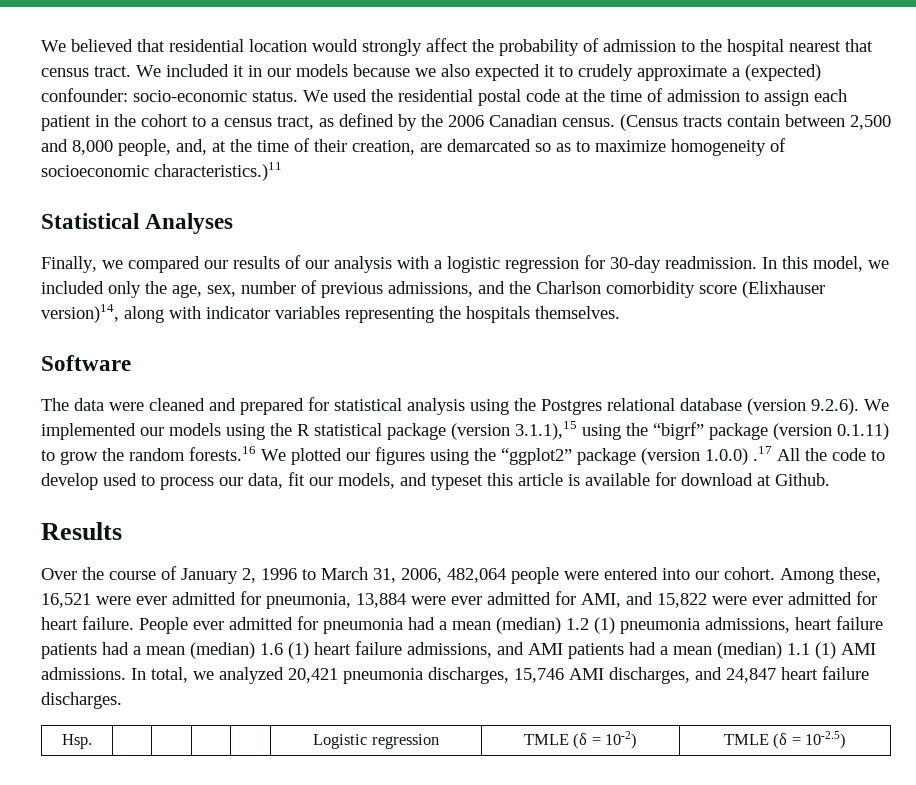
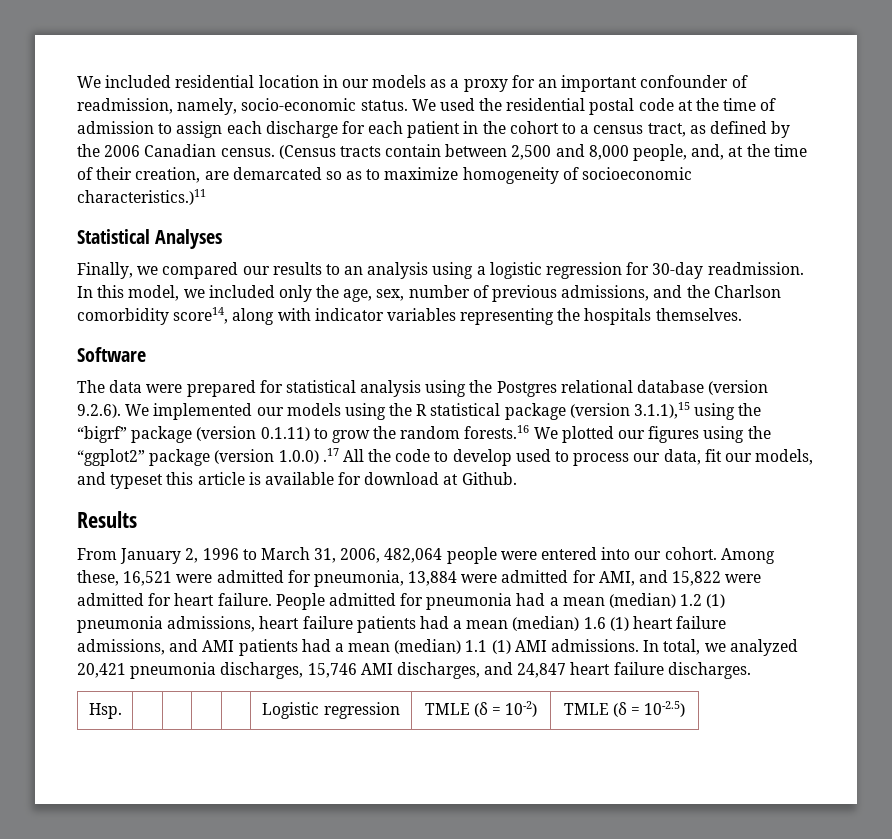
- We believed that residential location would strongly affect the probability of admission to the hospital nearest that census tract. We included it in our models because we also expected it to crudely approximate a (expected) confounder: socio-economic status.
+ We included residential location in our models as a proxy for an important confounder of readmission, namely, socio-economic status.
- We used the residential postal code at the time of admission to assign each patient in the cohort to a census tract, as defined by the 2006 Canadian census.
+ We used the residential postal code at the time of admission to assign each discharge for each patient in the cohort to a census tract, as defined by the 2006 Canadian census.
- Finally, we compared our results of our analysis with a logistic regression for 30-day readmission.
+ Finally, we compared our results to an analysis using a logistic regression for 30-day readmission.
- In this model, we included only the age, sex, number of previous admissions, and the Charlson comorbidity score (Elixhauser version)14, along with indicator variables representing the hospitals themselves.
+ In this model, we included only the age, sex, number of previous admissions, and the Charlson comorbidity score14, along with indicator variables representing the hospitals themselves.
- The data were cleaned and prepared for statistical analysis using the Postgres relational database (version 9.2.6). We implemented our models using the R statistical package (version 3.1.1),15 using the “bigrf” package (version 0.1.11) to grow the random forests.16 We plotted our figures using the “ggplot2” package (version 1.0.0) .17 All the code to develop used to process our data, fit our models, and typeset this article is available for download at Github.
+ The data were prepared for statistical analysis using the Postgres relational database (version 9.2.6). We implemented our models using the R statistical package (version 3.1.1),15 using the “bigrf” package (version 0.1.11) to grow the random forests.16 We plotted our figures using the “ggplot2” package (version 1.0.0) .17 All the code to develop used to process our data, fit our models, and typeset this article is available for download at Github.
- Over the course of January 2, 1996 to March 31, 2006, 482,064 people were entered into our cohort.
+ From January 2, 1996 to March 31, 2006, 482,064 people were entered into our cohort.
- Among these, 16,521 were ever admitted for pneumonia, 13,884 were ever admitted for AMI, and 15,822 were ever admitted for heart failure.
+ Among these, 16,521 were admitted for pneumonia, 13,884 were admitted for AMI, and 15,822 were admitted for heart failure.
- People ever admitted for pneumonia had a mean (median) 1.2 (1) pneumonia admissions, heart failure patients had a mean (median) 1.6 (1) heart failure admissions, and AMI patients had a mean (median) 1.1 (1) AMI admissions.
+ People admitted for pneumonia had a mean (median) 1.2 (1) pneumonia admissions, heart failure patients had a mean (median) 1.6 (1) heart failure admissions, and AMI patients had a mean (median) 1.1 (1) AMI admissions.

